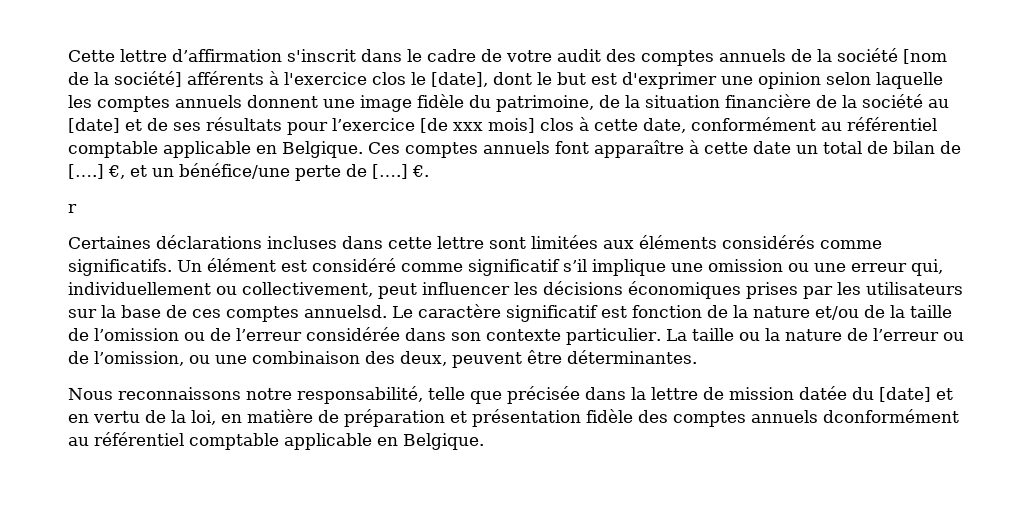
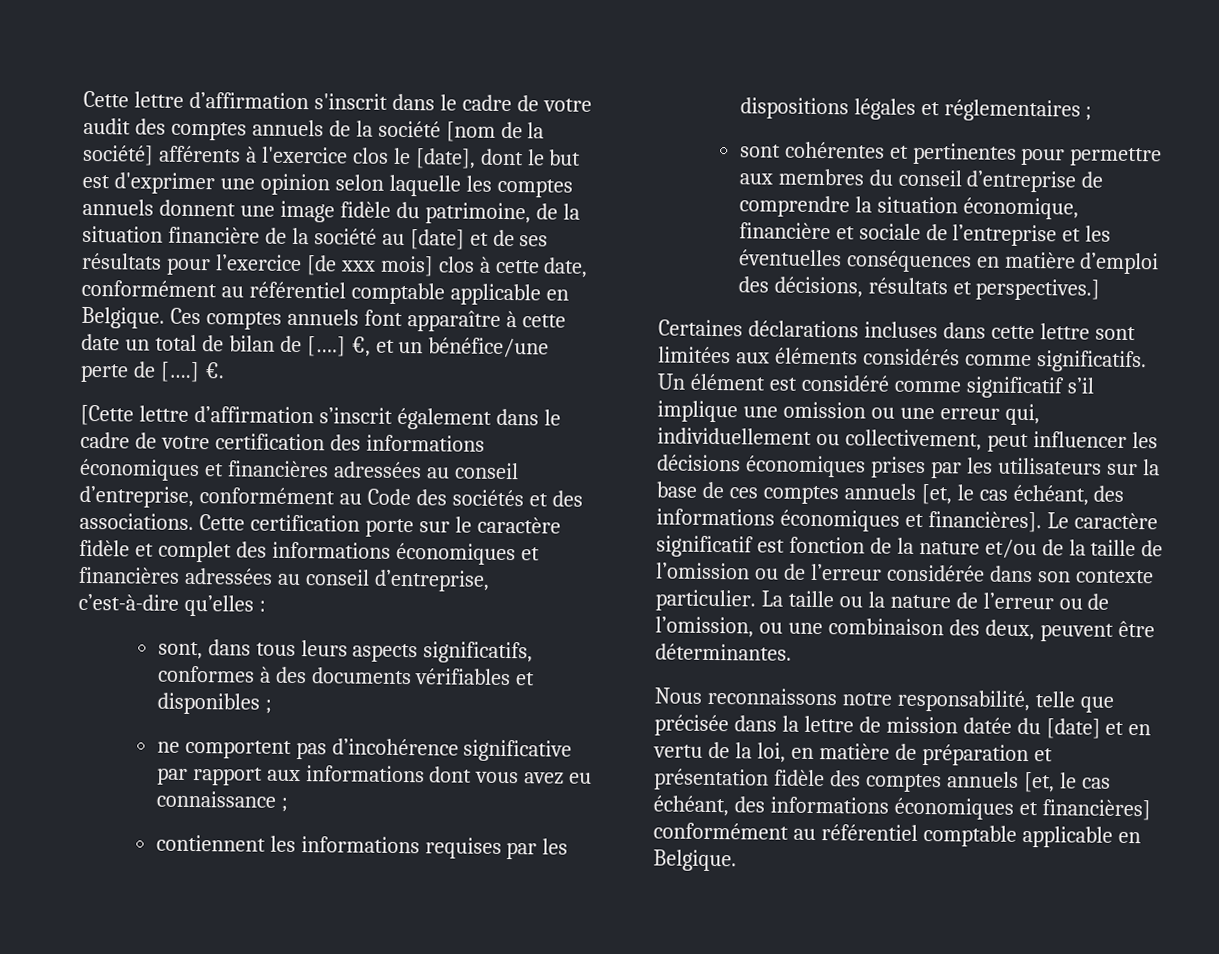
- r
+ [Cette lettre d’affirmation s’inscrit également dans le cadre de votre certification des informations économiques et financières adressées au conseil d’entreprise, conformément au Code des sociétés et des associations. Cette certification porte sur le caractère fidèle et complet des informations économiques et financières adressées au conseil d’entreprise, c’est-à-dire qu’elles :
+ sont, dans tous leurs aspects significatifs, conformes à des documents vérifiables et disponibles ;
+ ne comportent pas d’incohérence significative par rapport aux informations dont vous avez eu connaissance ;
+ contiennent les informations requises par les dispositions légales et réglementaires ;
+ sont cohérentes et pertinentes pour permettre aux membres du conseil d’entreprise de comprendre la situation économique, financière et sociale de l’entreprise et les éventuelles conséquences en matière d’emploi des décisions, résultats et perspectives.]
- Un élément est considéré comme significatif s’il implique une omission ou une erreur qui, individuellement ou collectivement, peut influencer les décisions économiques prises par les utilisateurs sur la base de ces comptes annuelsd.
+ Un élément est considéré comme significatif s’il implique une omission ou une erreur qui, individuellement ou collectivement, peut influencer les décisions économiques prises par les utilisateurs sur la base de ces comptes annuels [et, le cas échéant, des informations économiques et financières].
- Nous reconnaissons notre responsabilité, telle que précisée dans la lettre de mission datée du [date] et en vertu de la loi, en matière de préparation et présentation fidèle des comptes annuels dconformément au référentiel comptable applicable en Belgique.
+ Nous reconnaissons notre responsabilité, telle que précisée dans la lettre de mission datée du [date] et en vertu de la loi, en matière de préparation et présentation fidèle des comptes annuels [et, le cas échéant, des informations économiques et financières] conformément au référentiel comptable applicable en Belgique.

